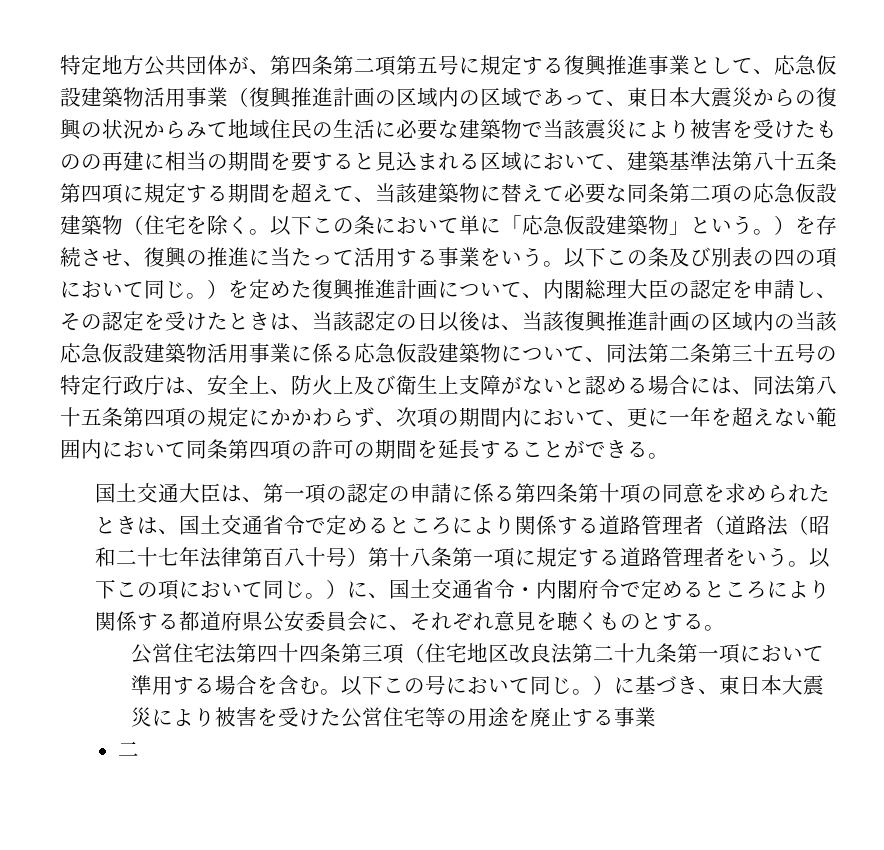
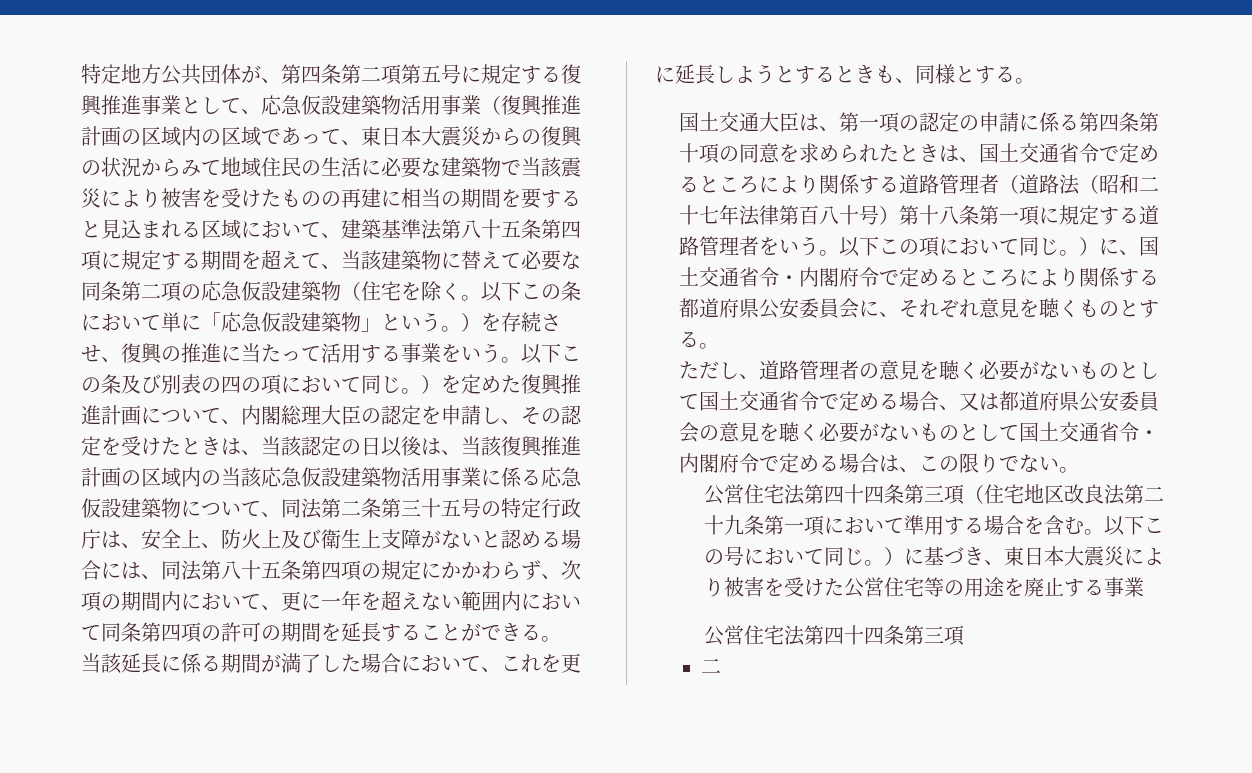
+ 当該延長に係る期間が満了した場合において、これを更に延長しようとするときも、同様とする。
+ ただし、道路管理者の意見を聴く必要がないものとして国土交通省令で定める場合、又は都道府県公安委員会の意見を聴く必要がないものとして国土交通省令・内閣府令で定める場合は、この限りでない。
  以下この号において同じ。）に基づき、東日本大震災により被害を受けた公営住宅等の用途を廃止する事業
+ 公営住宅法第四十四条第三項

